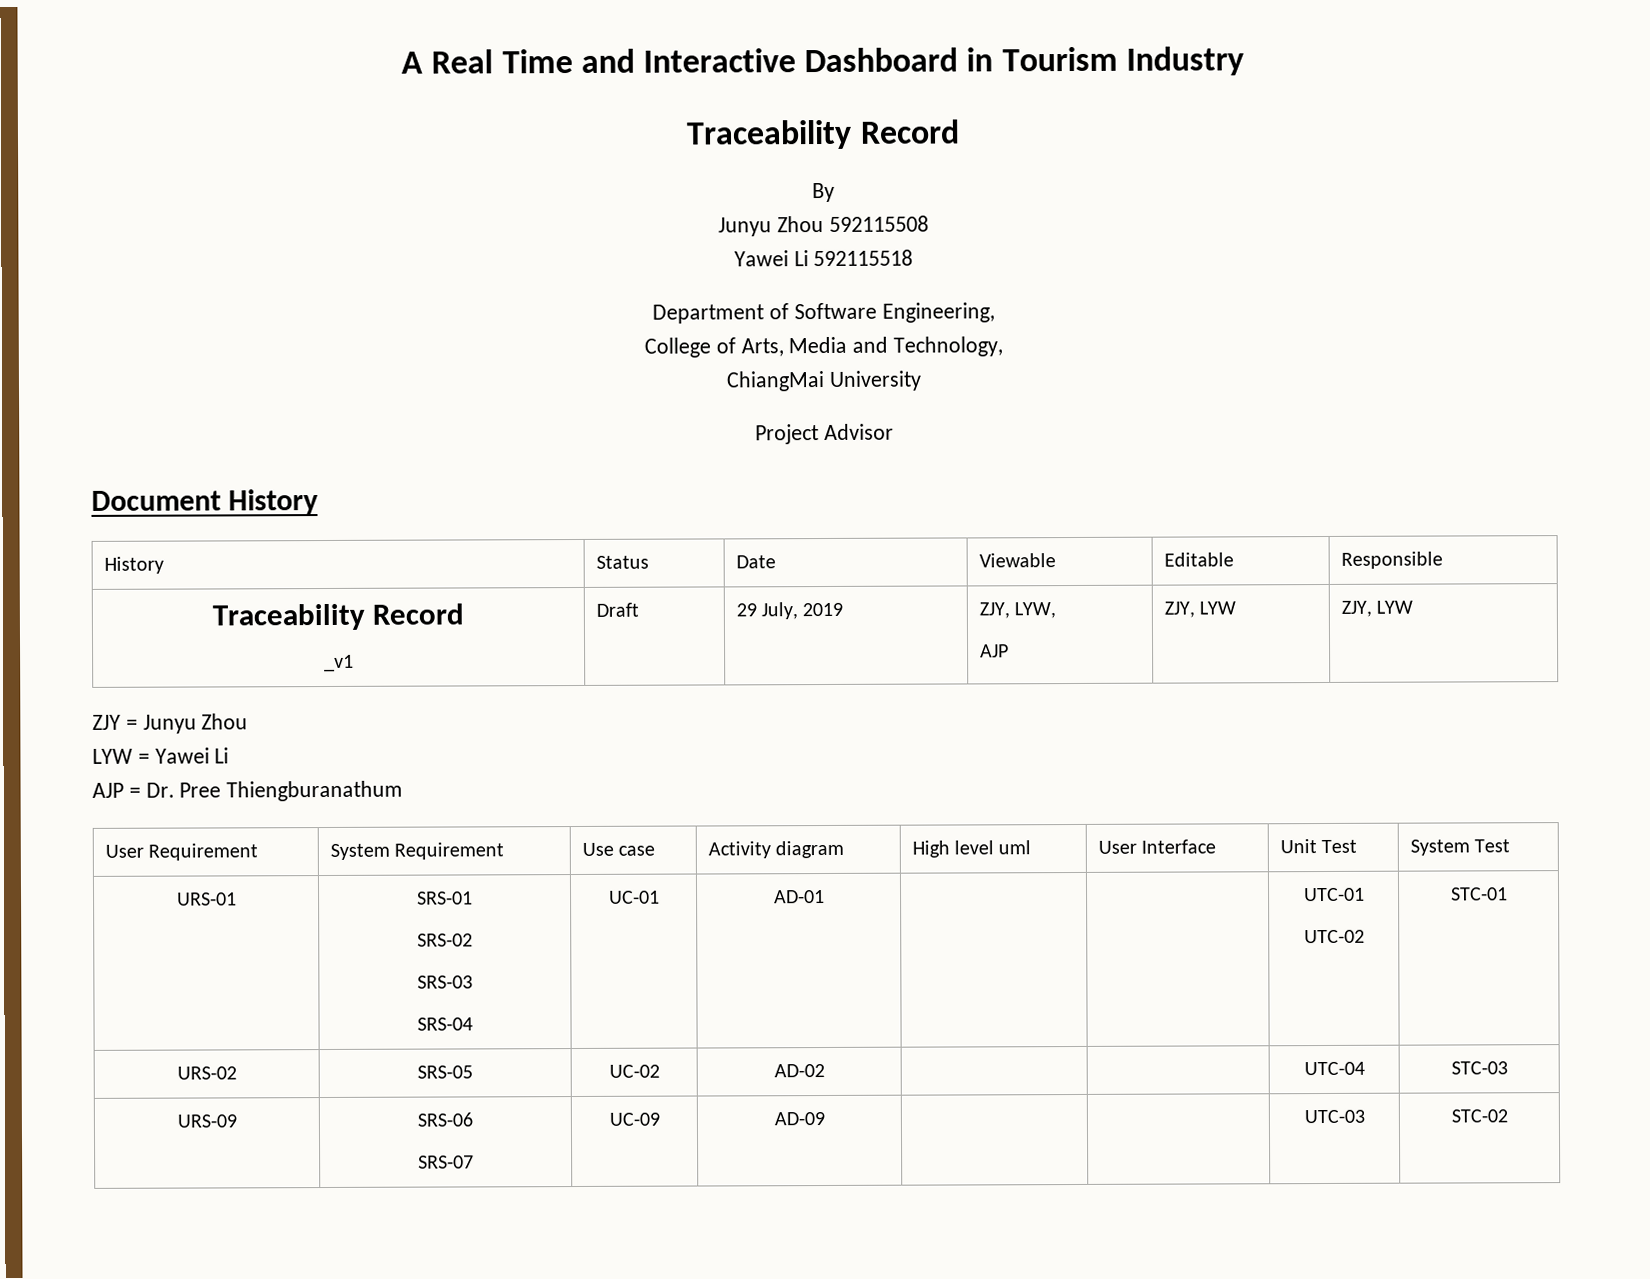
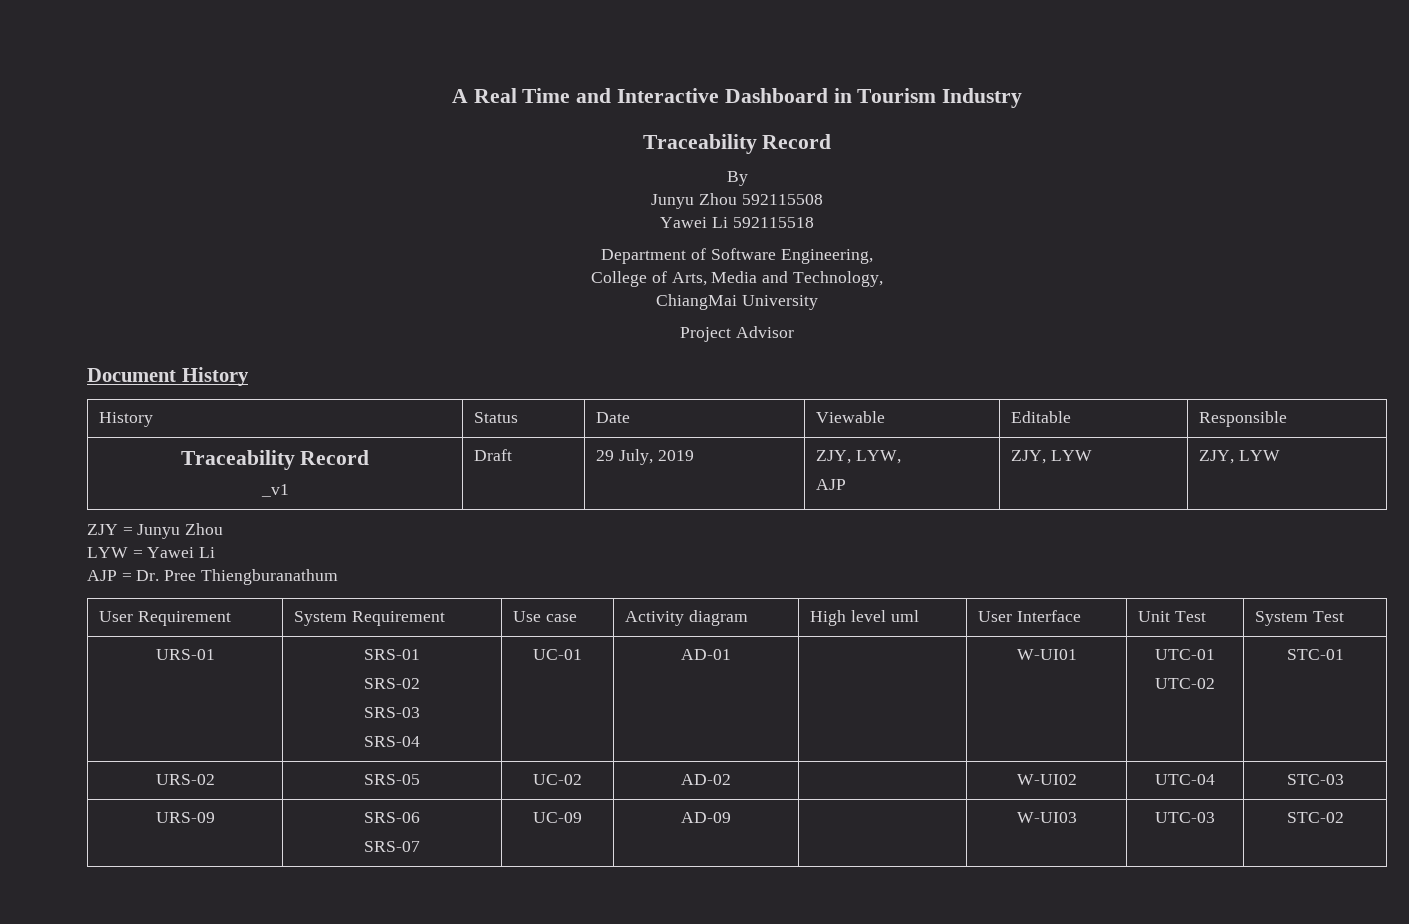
  URS-01 | SRS-01
  SRS-02
  SRS-03
- SRS-04 | UC-01 | AD-01 | | | UTC-01
+ SRS-04 | UC-01 | AD-01 | | W-UI01 | UTC-01
- URS-02 | SRS-05 | UC-02 | AD-02 | | | UTC-04 | STC-03
+ URS-02 | SRS-05 | UC-02 | AD-02 | | W-UI02 | UTC-04 | STC-03
  URS-09 | SRS-06
- SRS-07 | UC-09 | AD-09 | | | UTC-03 | STC-02
+ SRS-07 | UC-09 | AD-09 | | W-UI03 | UTC-03 | STC-02

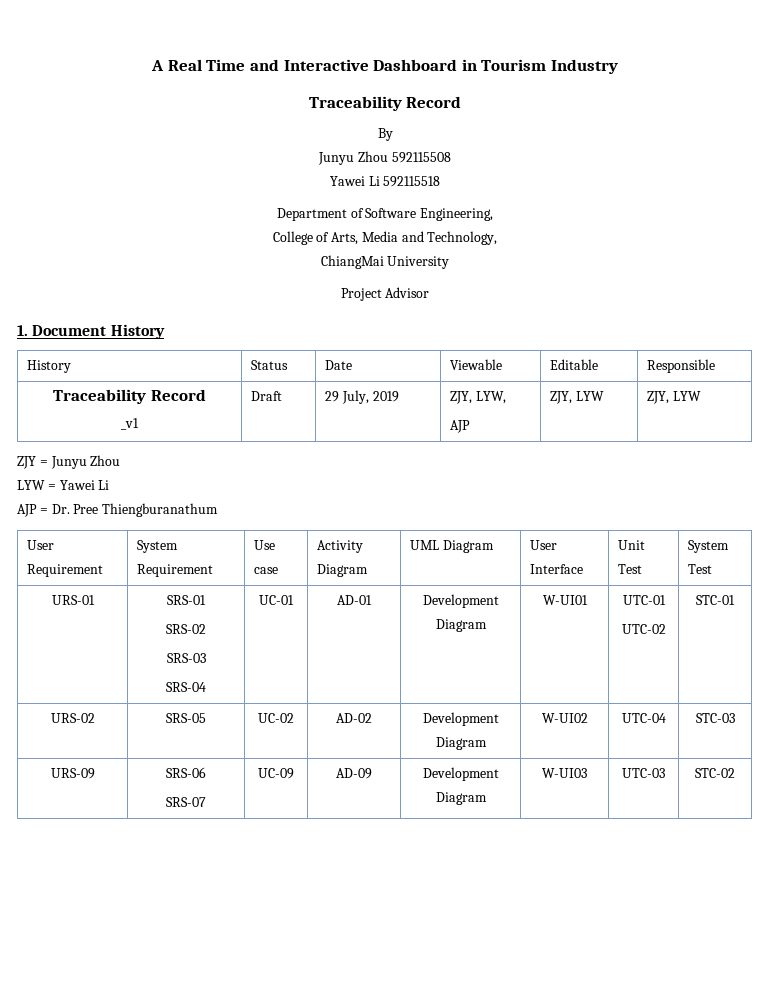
- Document History
+ 1. Document History
- User Requirement | System Requirement | Use case | Activity diagram | High level uml | User Interface | Unit Test | System Test
+ User Requirement | System Requirement | Use case | Activity Diagram | UML Diagram | User Interface | Unit Test | System Test
  URS-01 | SRS-01
  SRS-02
  SRS-03
- SRS-04 | UC-01 | AD-01 | | W-UI01 | UTC-01
+ SRS-04 | UC-01 | AD-01 | Development Diagram | W-UI01 | UTC-01
- URS-02 | SRS-05 | UC-02 | AD-02 | | W-UI02 | UTC-04 | STC-03
+ URS-02 | SRS-05 | UC-02 | AD-02 | Development Diagram | W-UI02 | UTC-04 | STC-03
  URS-09 | SRS-06
- SRS-07 | UC-09 | AD-09 | | W-UI03 | UTC-03 | STC-02
+ SRS-07 | UC-09 | AD-09 | Development Diagram | W-UI03 | UTC-03 | STC-02

